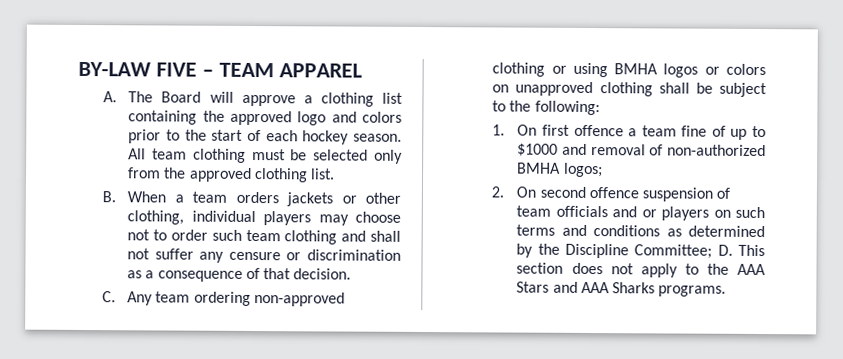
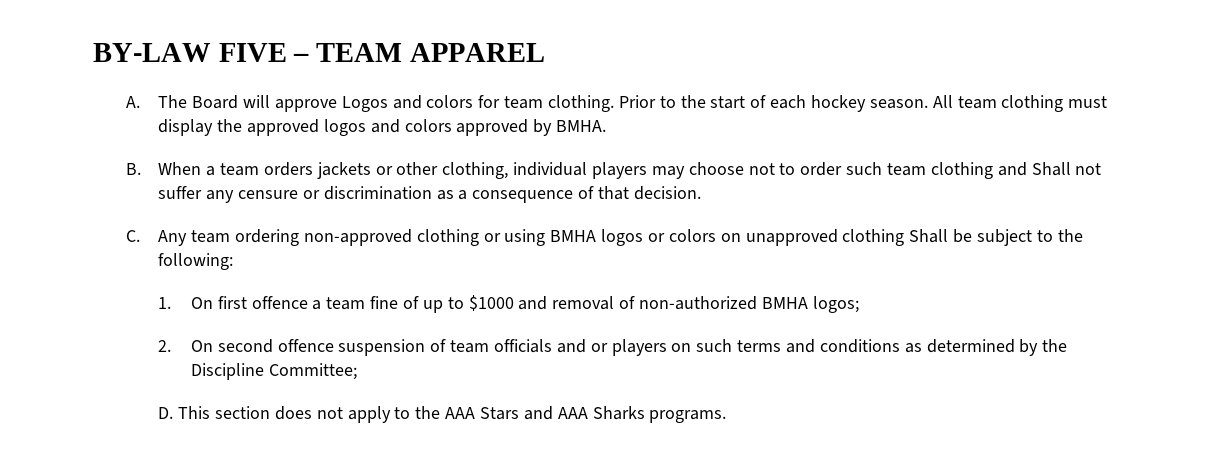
- A. The Board will approve a clothing list containing the approved logo and colors prior to the start of each hockey season.
+ A. The Board will approve Logos and colors for team clothing. Prior to the start of each hockey season.
- All team clothing must be selected only from the approved clothing list.
+ All team clothing must display the approved logos and colors approved by BMHA.
- B. When a team orders jackets or other clothing, individual players may choose not to order such team clothing and shall not suffer any censure or discrimination as a consequence of that decision.
+ B. When a team orders jackets or other clothing, individual players may choose not to order such team clothing and Shall not suffer any censure or discrimination as a consequence of that decision.
- C. Any team ordering non-approved clothing or using BMHA logos or colors on unapproved clothing shall be subject to the following:
+ C. Any team ordering non-approved clothing or using BMHA logos or colors on unapproved clothing Shall be subject to the following:
- 2. On second offence suspension of team officials and or players on such terms and conditions as determined by the Discipline Committee; D. This section does not apply to the AAA Stars and AAA Sharks programs.
+ 2. On second offence suspension of team officials and or players on such terms and conditions as determined by the Discipline Committee;
+ D. This section does not apply to the AAA Stars and AAA Sharks programs.

